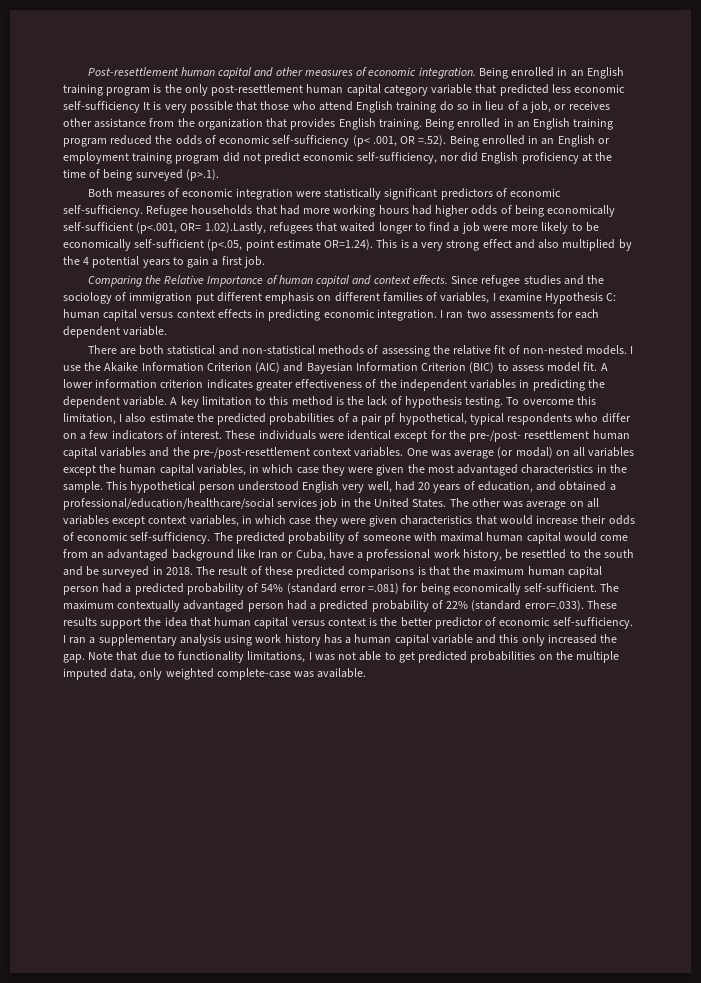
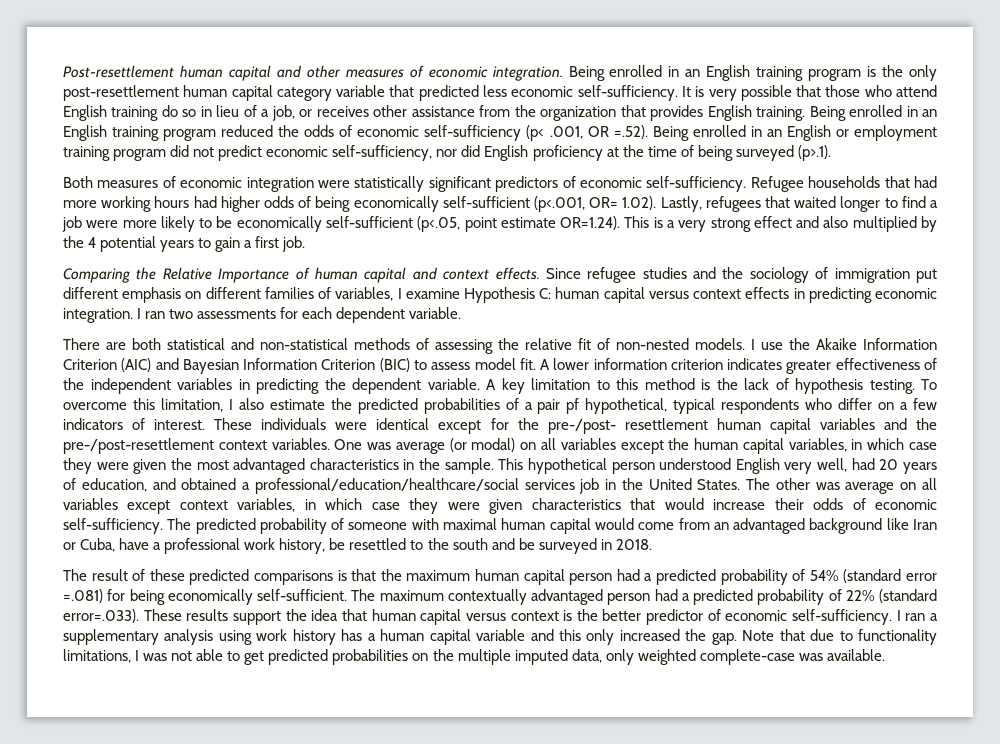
- Being enrolled in an English training program is the only post-resettlement human capital category variable that predicted less economic self-sufficiency It is very possible that those who attend English training do so in lieu of a job, or receives other assistance from the organization that provides English training.
+ Being enrolled in an English training program is the only post-resettlement human capital category variable that predicted less economic self-sufficiency. It is very possible that those who attend English training do so in lieu of a job, or receives other assistance from the organization that provides English training.
- Refugee households that had more working hours had higher odds of being economically self-sufficient (p<.001, OR= 1.02).Lastly, refugees that waited longer to find a job were more likely to be economically self-sufficient (p<.05, point estimate OR=1.24). This is a very strong effect and also multiplied by the 4 potential years to gain a first job.
+ Refugee households that had more working hours had higher odds of being economically self-sufficient (p<.001, OR= 1.02). Lastly, refugees that waited longer to find a job were more likely to be economically self-sufficient (p<.05, point estimate OR=1.24). This is a very strong effect and also multiplied by the 4 potential years to gain a first job.
- The predicted probability of someone with maximal human capital would come from an advantaged background like Iran or Cuba, have a professional work history, be resettled to the south and be surveyed in 2018. The result of these predicted comparisons is that the maximum human capital person had a predicted probability of 54% (standard error =.081) for being economically self-sufficient.
+ The predicted probability of someone with maximal human capital would come from an advantaged background like Iran or Cuba, have a professional work history, be resettled to the south and be surveyed in 2018.
+ The result of these predicted comparisons is that the maximum human capital person had a predicted probability of 54% (standard error =.081) for being economically self-sufficient.

